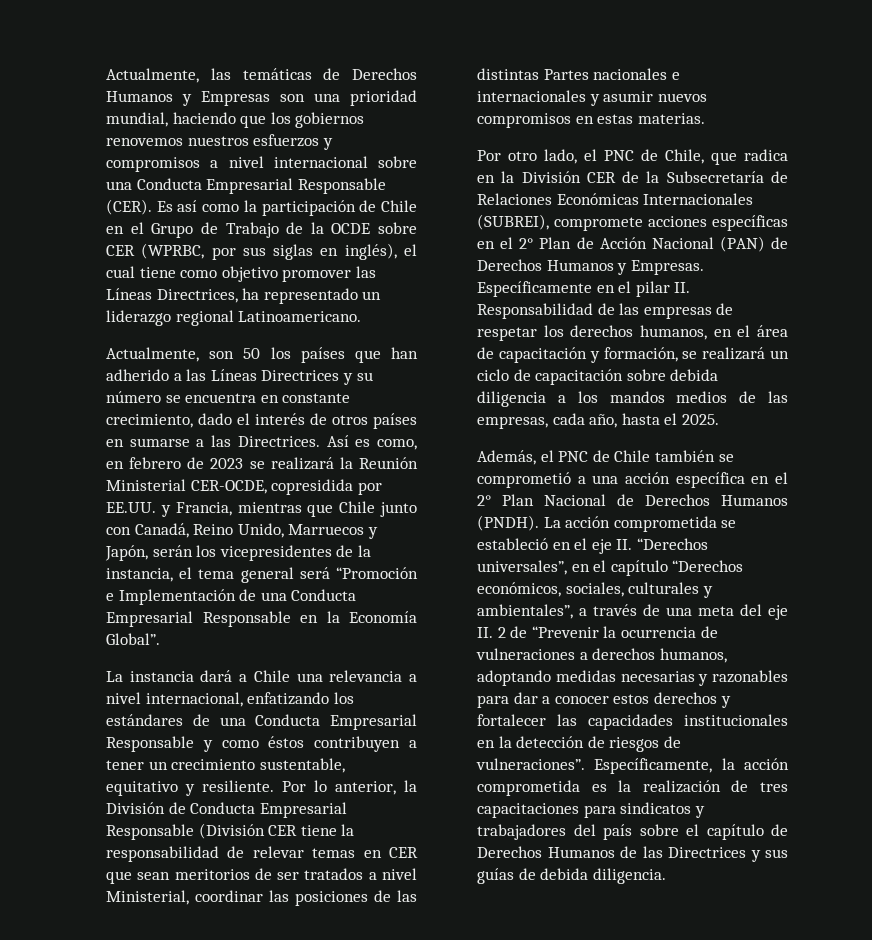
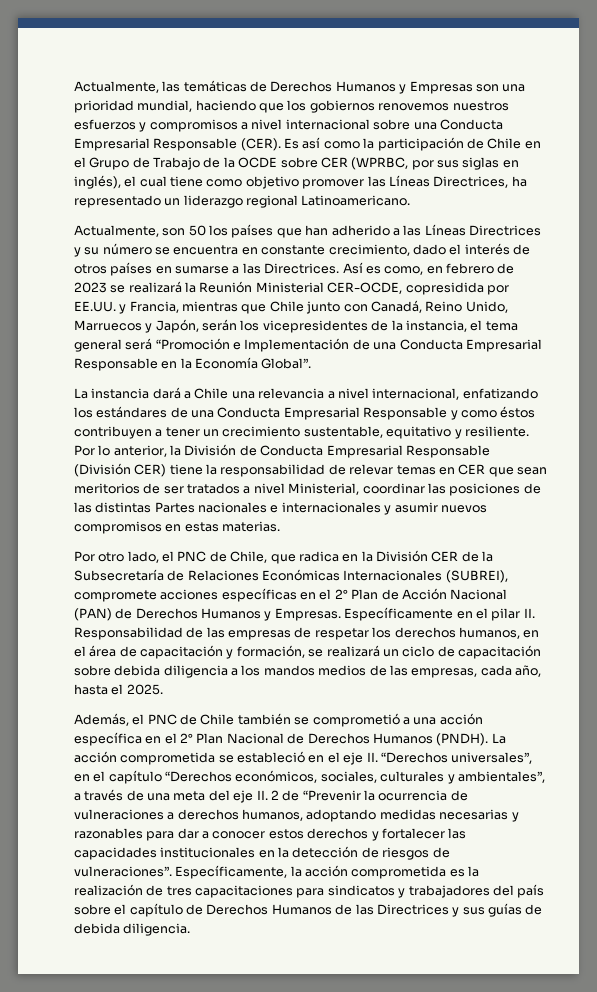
- Por lo anterior, la División de Conducta Empresarial Responsable (División CER tiene la responsabilidad de relevar temas en CER que sean meritorios de ser tratados a nivel Ministerial, coordinar las posiciones de las distintas Partes nacionales e internacionales y asumir nuevos compromisos en estas materias.
+ Por lo anterior, la División de Conducta Empresarial Responsable (División CER) tiene la responsabilidad de relevar temas en CER que sean meritorios de ser tratados a nivel Ministerial, coordinar las posiciones de las distintas Partes nacionales e internacionales y asumir nuevos compromisos en estas materias.

